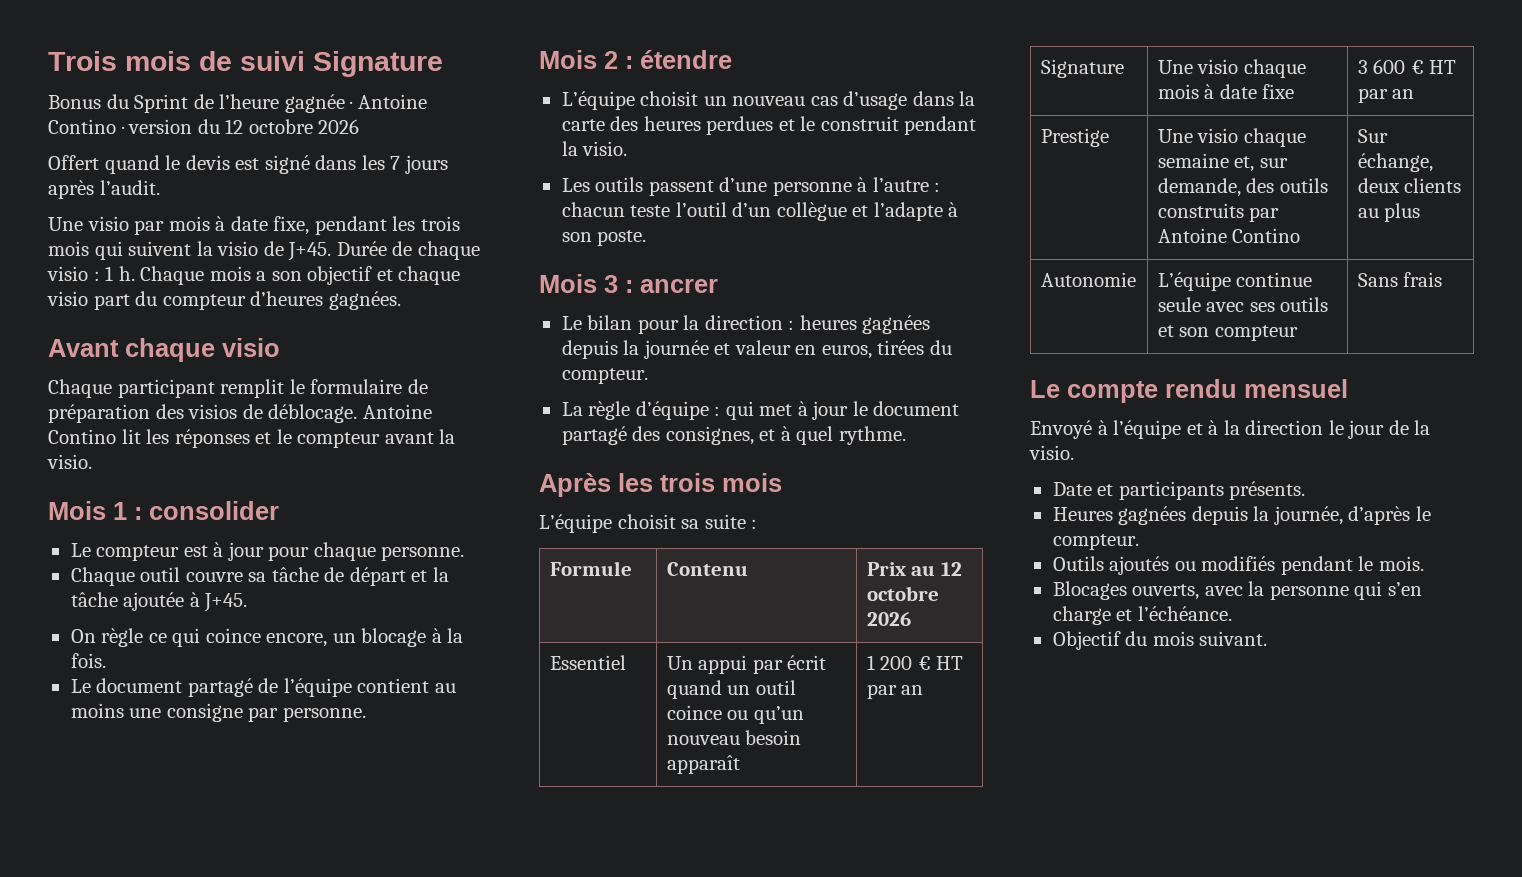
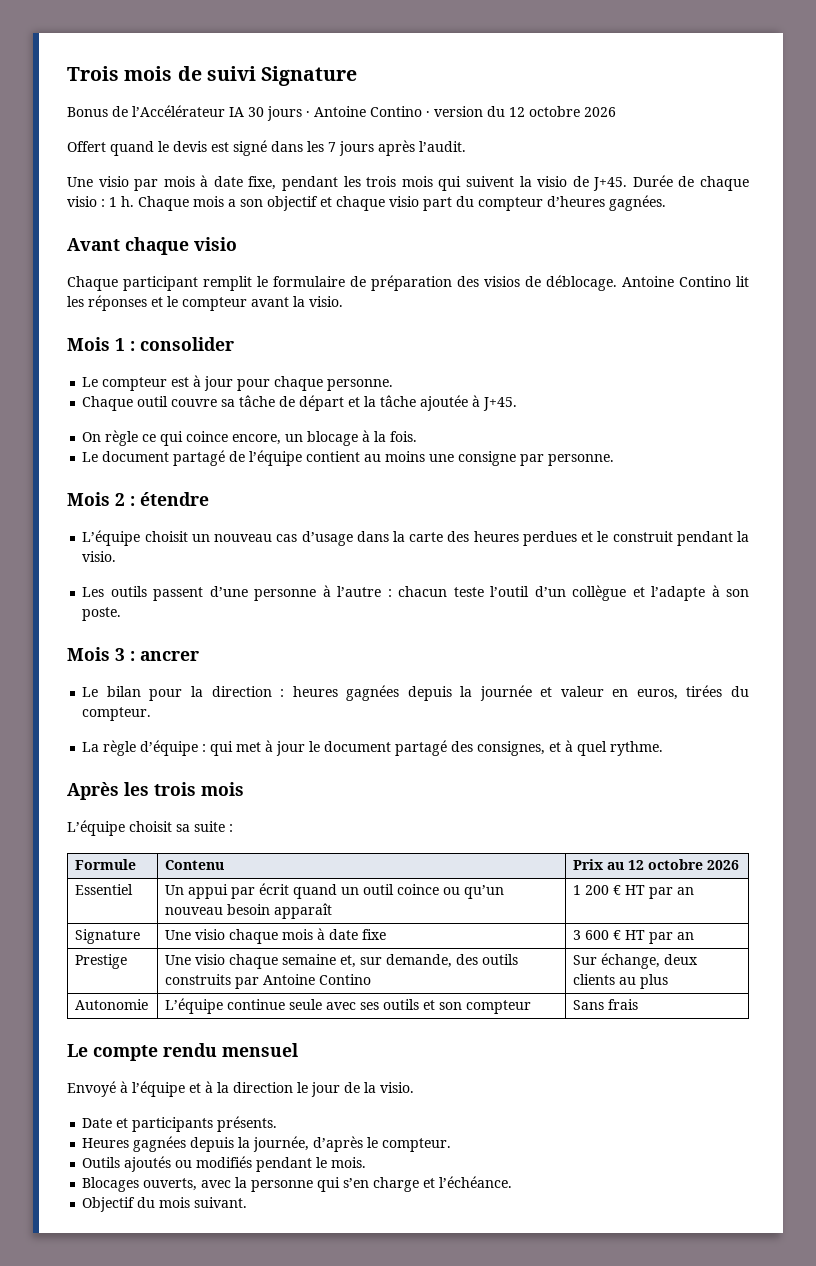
- Bonus du Sprint de l’heure gagnée · Antoine Contino · version du 12 octobre 2026
+ Bonus de l’Accélérateur IA 30 jours · Antoine Contino · version du 12 octobre 2026

